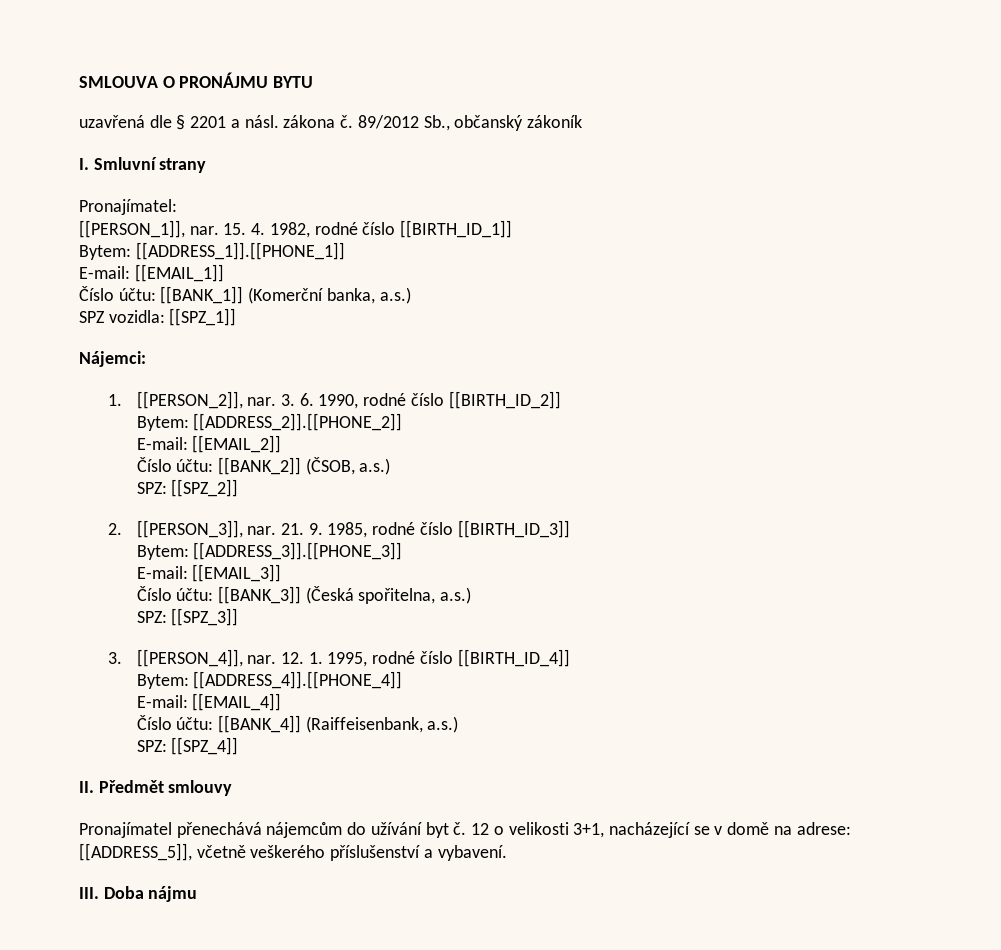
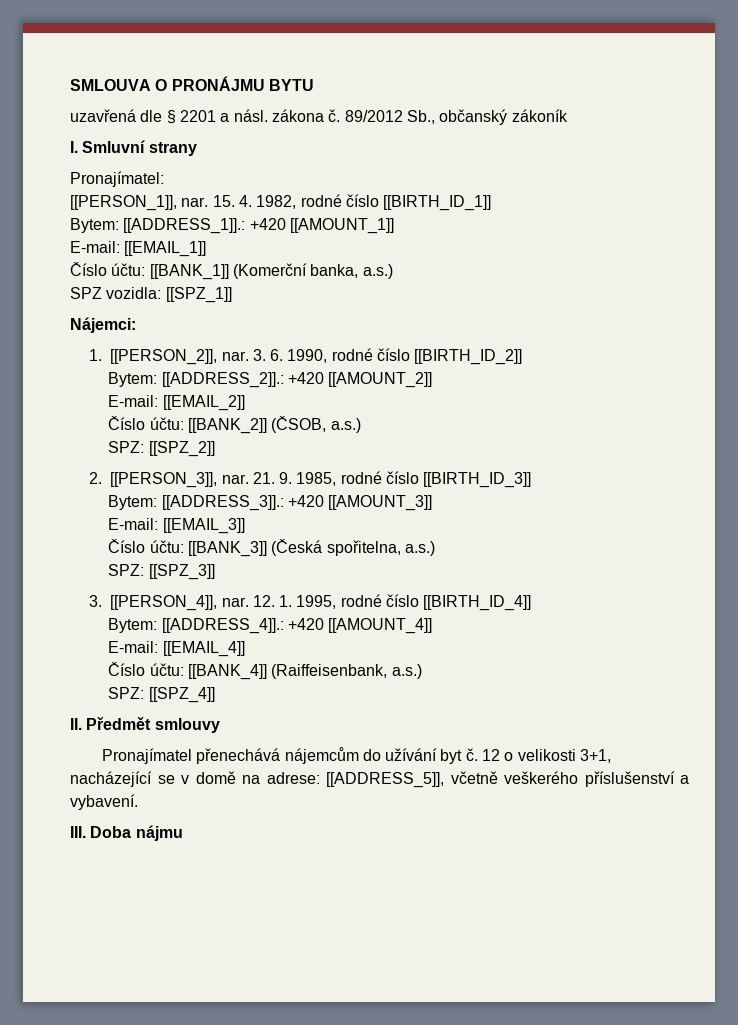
- Bytem: [[ADDRESS_1]].[[PHONE_1]]
+ Bytem: [[ADDRESS_1]].: +420 [[AMOUNT_1]]
- Bytem: [[ADDRESS_2]].[[PHONE_2]]
+ Bytem: [[ADDRESS_2]].: +420 [[AMOUNT_2]]
- Bytem: [[ADDRESS_3]].[[PHONE_3]]
+ Bytem: [[ADDRESS_3]].: +420 [[AMOUNT_3]]
- Bytem: [[ADDRESS_4]].[[PHONE_4]]
+ Bytem: [[ADDRESS_4]].: +420 [[AMOUNT_4]]

